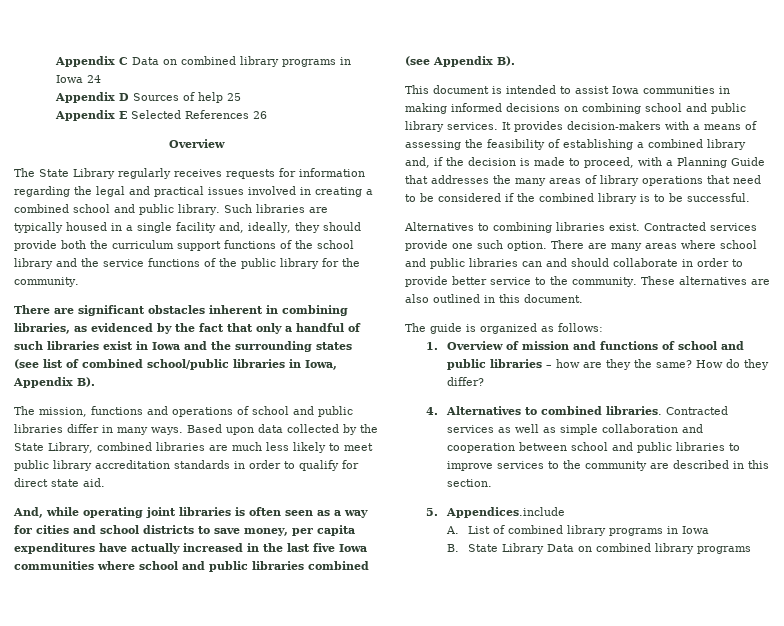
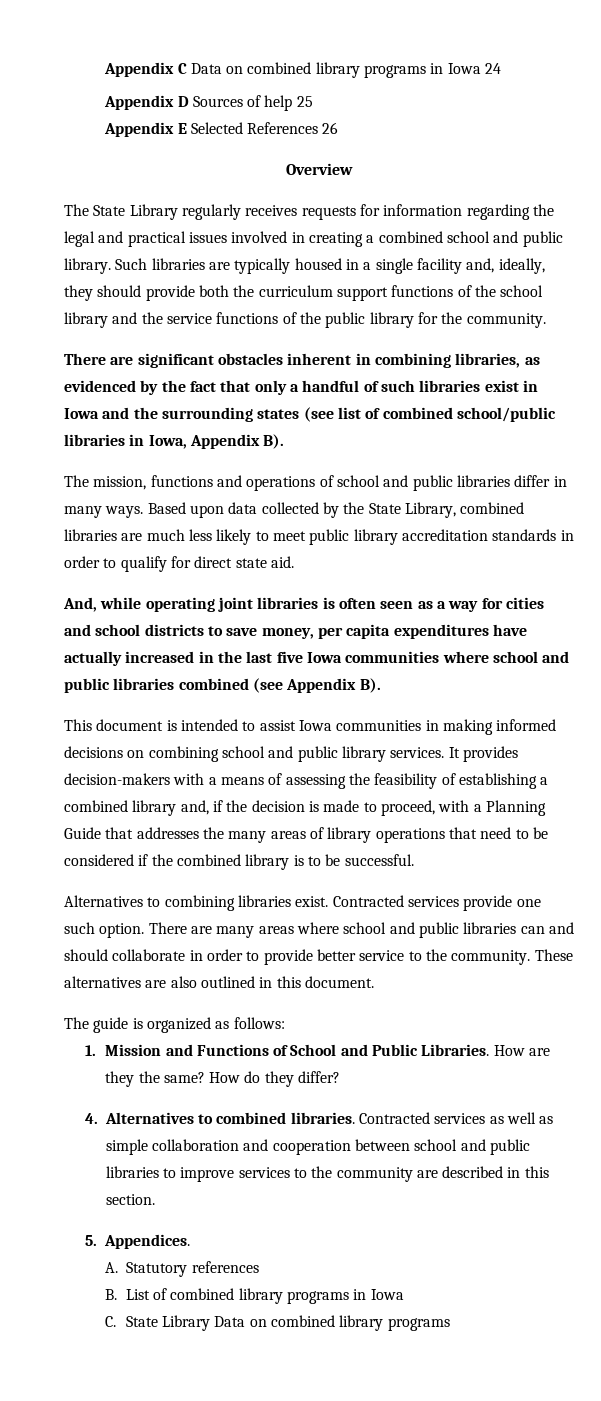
- 1. Overview of mission and functions of school and public libraries – how are they the same?
+ 1. Mission and Functions of School and Public Libraries. How are they the same?
- 5. Appendices.include
- A. List of combined library programs in Iowa
+ 5. Appendices.
+ A. Statutory references
+ B. List of combined library programs in Iowa
- B. State Library Data on combined library programs
+ C. State Library Data on combined library programs

